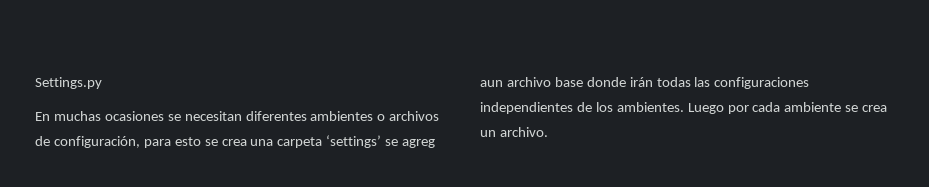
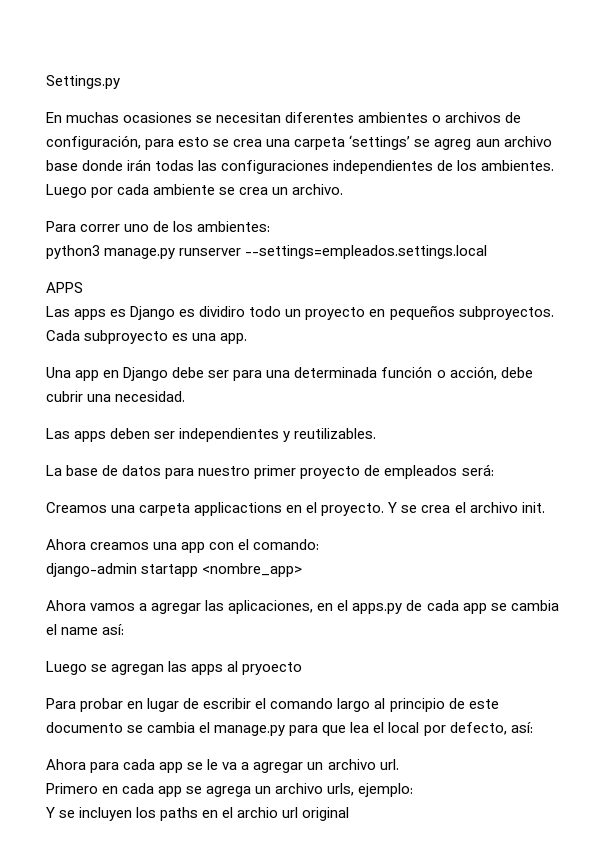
+ Para correr uno de los ambientes:
+ python3 manage.py runserver --settings=empleados.settings.local
+ APPS
+ Las apps es Django es dividiro todo un proyecto en pequeños subproyectos. Cada subproyecto es una app.
+ Una app en Django debe ser para una determinada función o acción, debe cubrir una necesidad.
+ Las apps deben ser independientes y reutilizables.
+ La base de datos para nuestro primer proyecto de empleados será:
+ Creamos una carpeta applicactions en el proyecto. Y se crea el archivo init.
+ Ahora creamos una app con el comando:
+ django-admin startapp <nombre_app>
+ Ahora vamos a agregar las aplicaciones, en el apps.py de cada app se cambia el name así:
+ Luego se agregan las apps al pryoecto
+ Para probar en lugar de escribir el comando largo al principio de este documento se cambia el manage.py para que lea el local por defecto, así:
+ Ahora para cada app se le va a agregar un archivo url.
+ Primero en cada app se agrega un archivo urls, ejemplo:
+ Y se incluyen los paths en el archio url original

